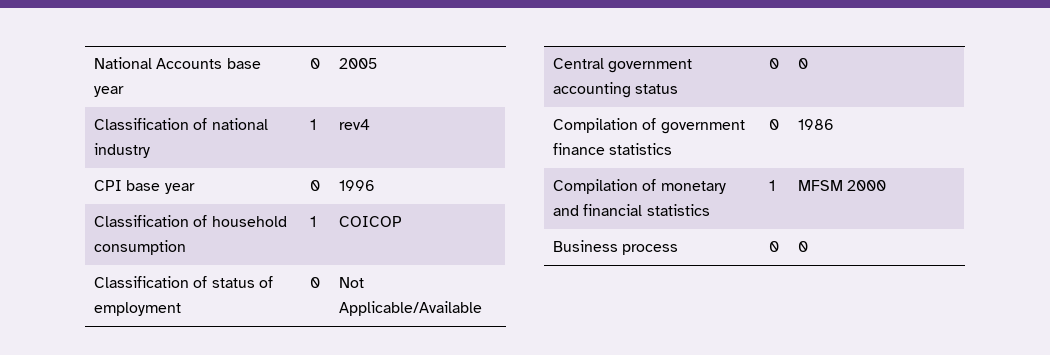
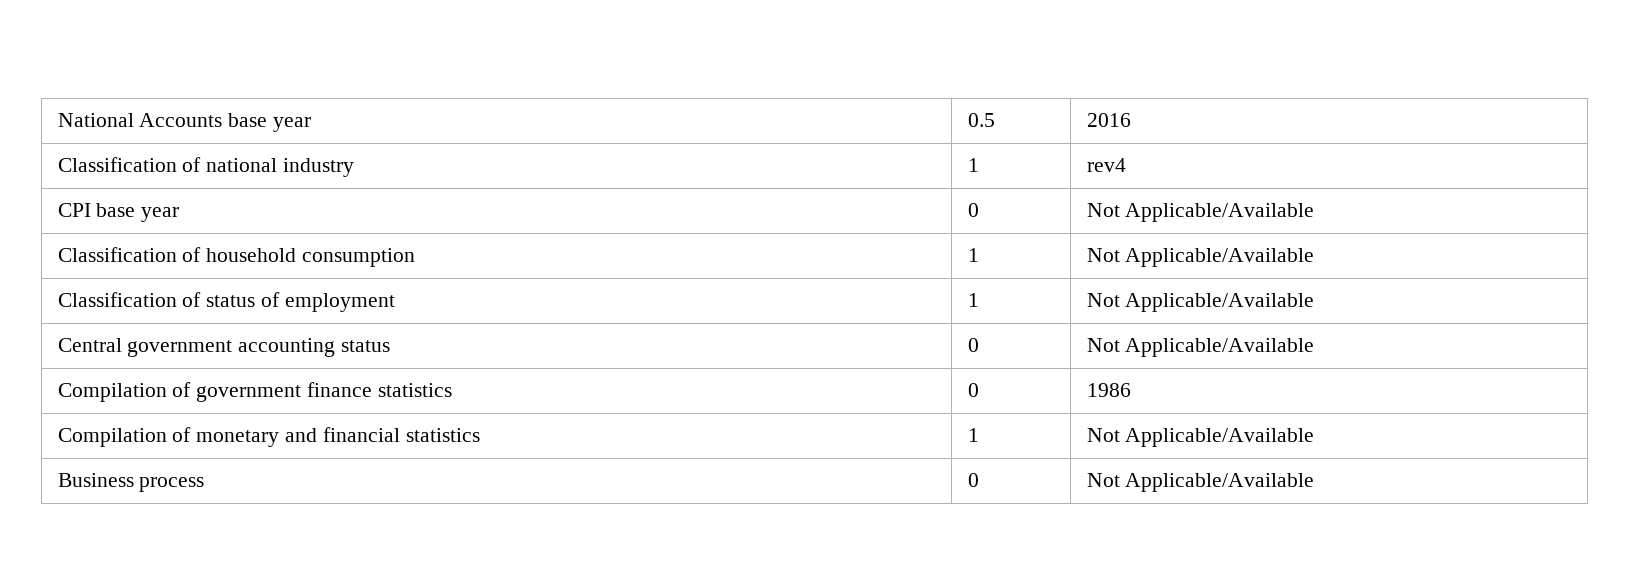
- National Accounts base year | 0 | 2005
+ National Accounts base year | 0.5 | 2016
- CPI base year | 0 | 1996
+ CPI base year | 0 | Not Applicable/Available
- Classification of household consumption | 1 | COICOP
+ Classification of household consumption | 1 | Not Applicable/Available
- Classification of status of employment | 0 | Not Applicable/Available
+ Classification of status of employment | 1 | Not Applicable/Available
- Central government accounting status | 0 | 0
+ Central government accounting status | 0 | Not Applicable/Available
- Compilation of monetary and financial statistics | 1 | MFSM 2000
+ Compilation of monetary and financial statistics | 1 | Not Applicable/Available
- Business process | 0 | 0
+ Business process | 0 | Not Applicable/Available

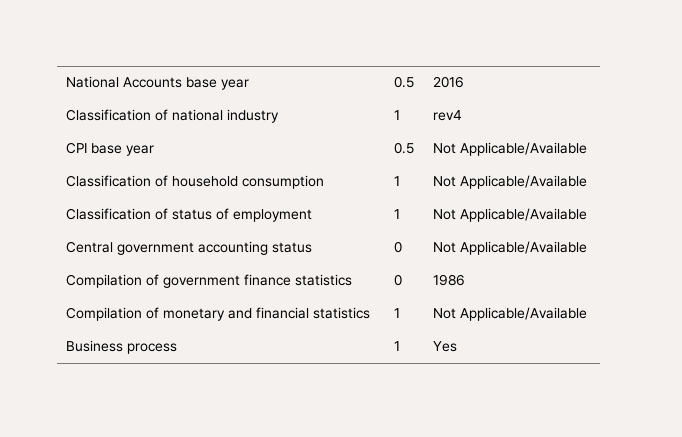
- CPI base year | 0 | Not Applicable/Available
+ CPI base year | 0.5 | Not Applicable/Available
- Business process | 0 | Not Applicable/Available
+ Business process | 1 | Yes

